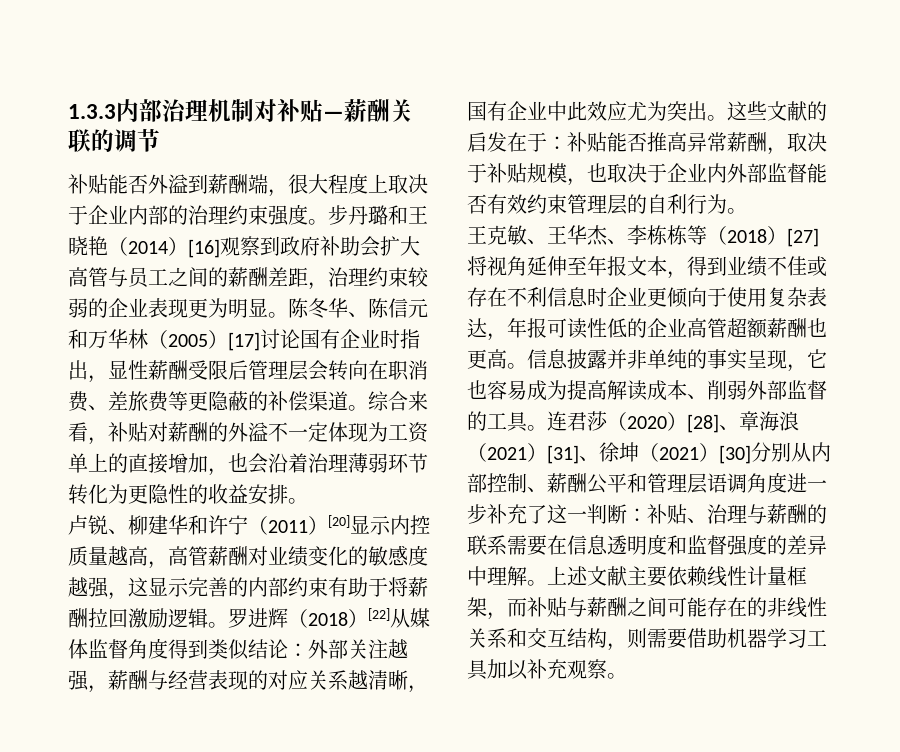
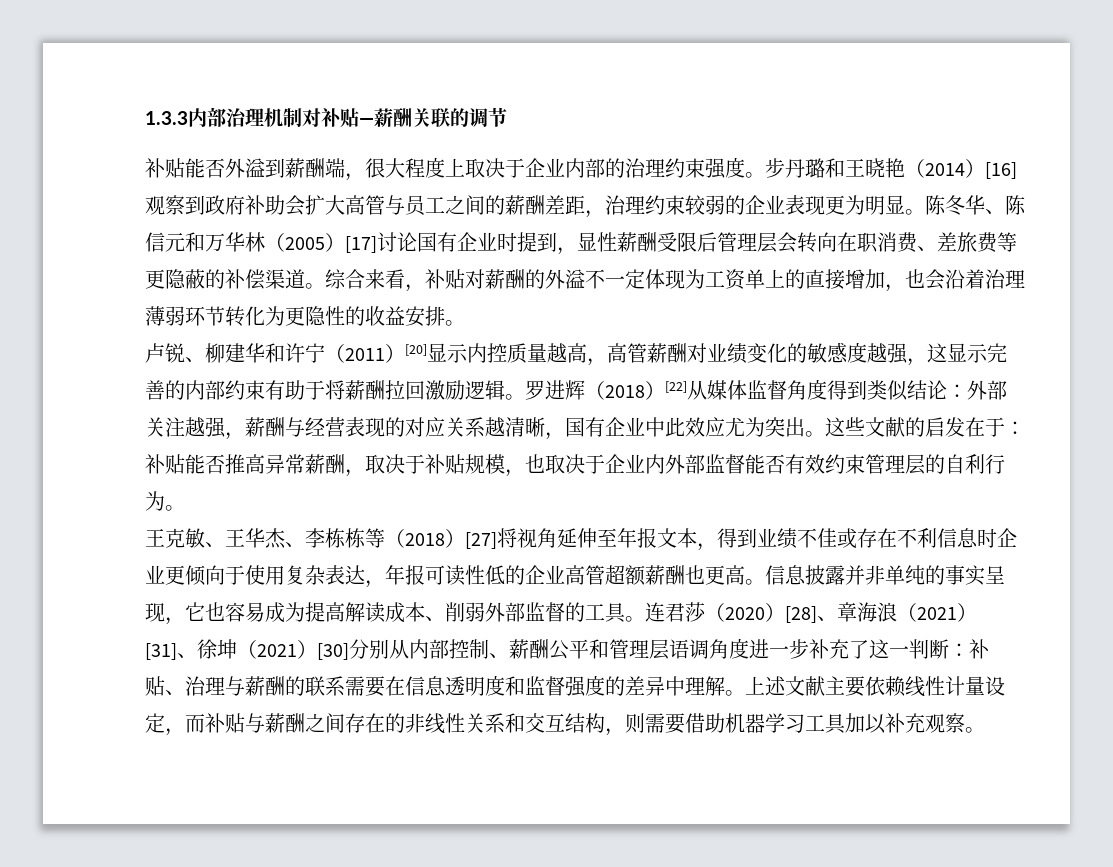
- 陈冬华、陈信元和万华林（2005）[17]讨论国有企业时指出，显性薪酬受限后管理层会转向在职消费、差旅费等更隐蔽的补偿渠道。
+ 陈冬华、陈信元和万华林（2005）[17]讨论国有企业时提到，显性薪酬受限后管理层会转向在职消费、差旅费等更隐蔽的补偿渠道。
- 上述文献主要依赖线性计量框架，而补贴与薪酬之间可能存在的非线性关系和交互结构，则需要借助机器学习工具加以补充观察。
+ 上述文献主要依赖线性计量设定，而补贴与薪酬之间存在的非线性关系和交互结构，则需要借助机器学习工具加以补充观察。

